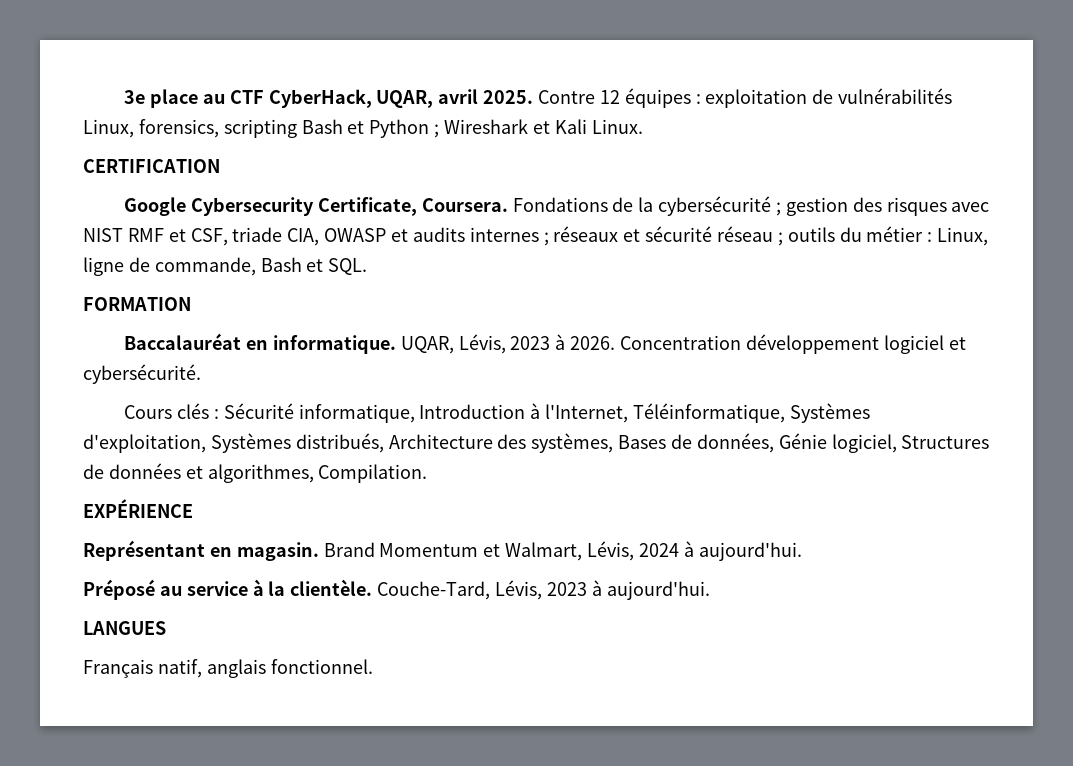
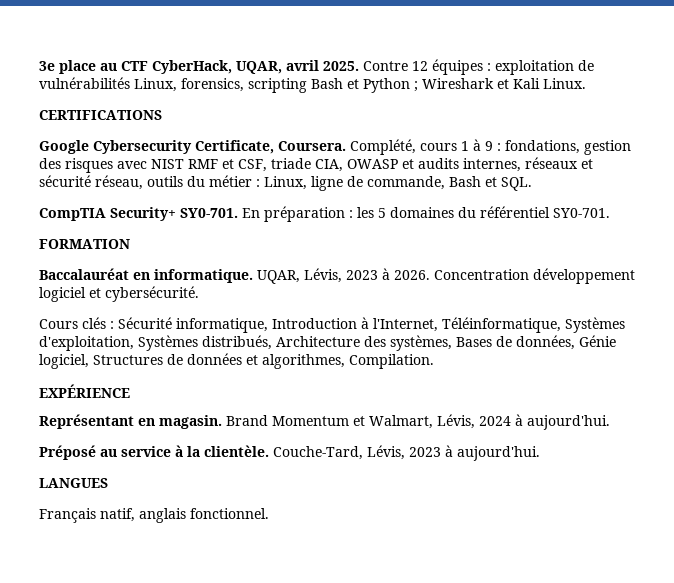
- CERTIFICATION
+ CERTIFICATIONS
- Fondations de la cybersécurité ; gestion des risques avec NIST RMF et CSF, triade CIA, OWASP et audits internes ; réseaux et sécurité réseau ; outils du métier : Linux, ligne de commande, Bash et SQL.
+ Complété, cours 1 à 9 : fondations, gestion des risques avec NIST RMF et CSF, triade CIA, OWASP et audits internes, réseaux et sécurité réseau, outils du métier : Linux, ligne de commande, Bash et SQL.
+ CompTIA Security+ SY0-701. En préparation : les 5 domaines du référentiel SY0-701.

